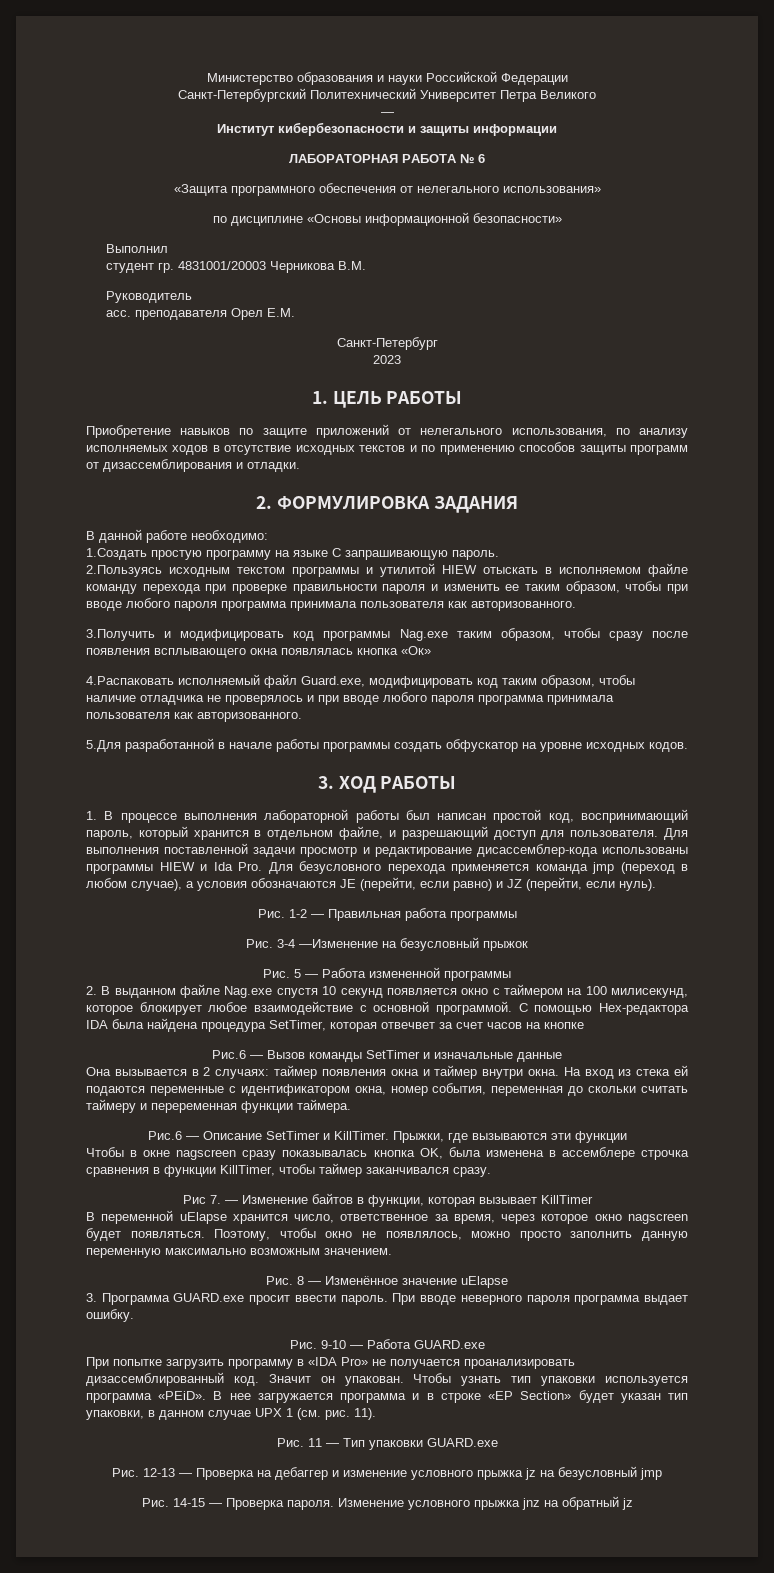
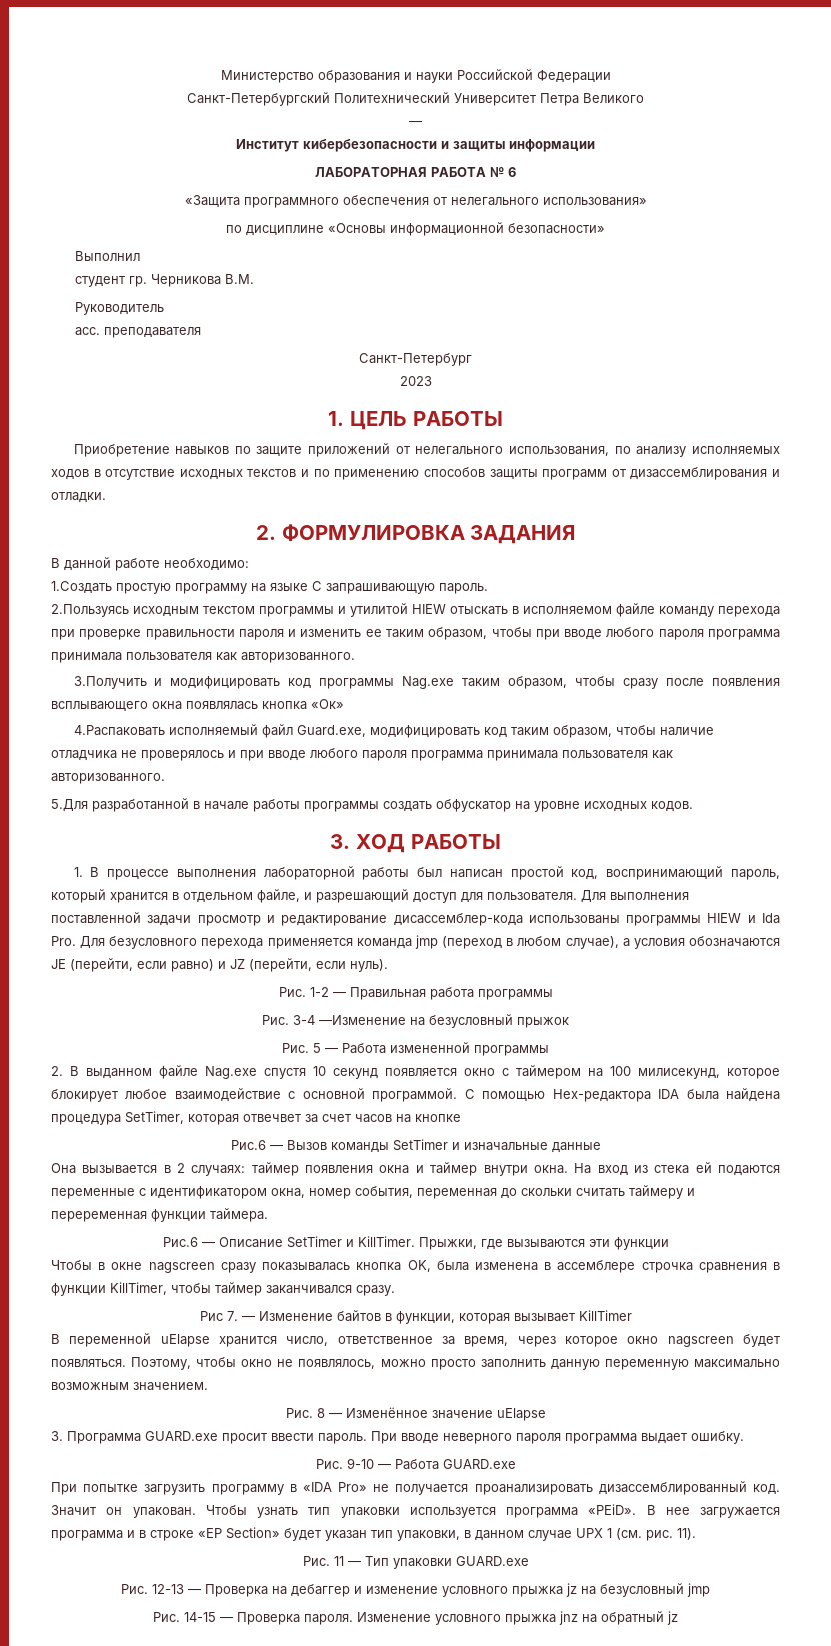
- 4831001/20003 Черникова В.М.
+ Черникова В.М.
- асс. преподавателя Орел Е.М.
+ асс. преподавателя

